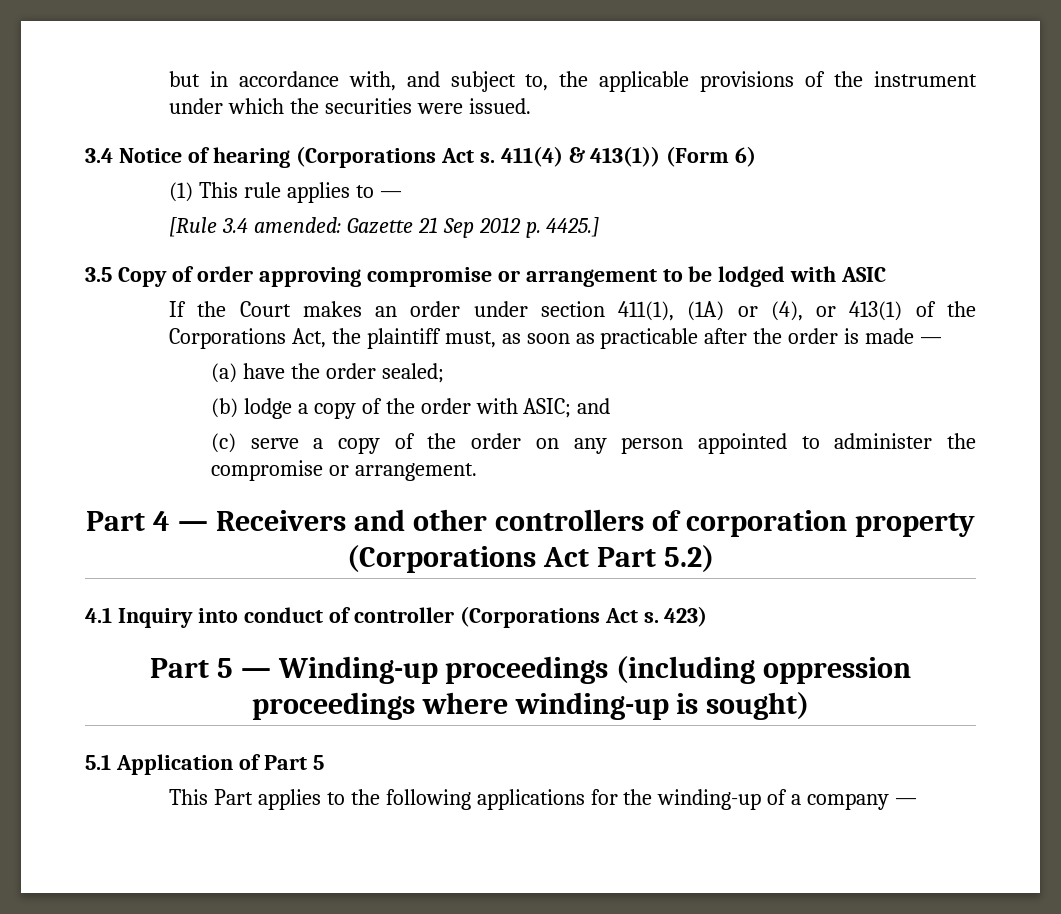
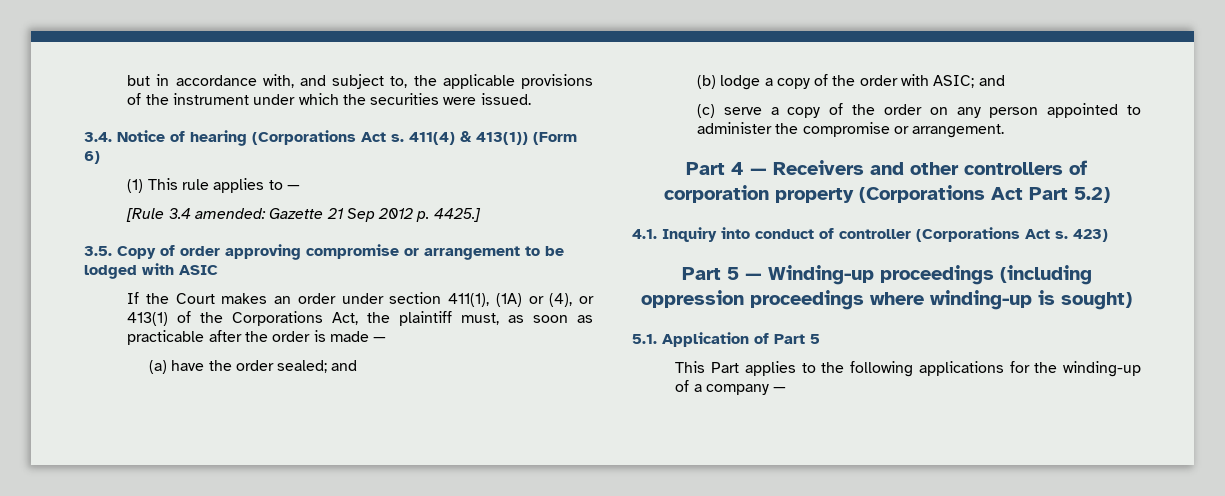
- 3.4 Notice of hearing (Corporations Act s.
+ 3.4. Notice of hearing (Corporations Act s.
- 3.5 Copy of order approving compromise or arrangement to be lodged with ASIC
+ 3.5. Copy of order approving compromise or arrangement to be lodged with ASIC
- (a) have the order sealed;
+ (a) have the order sealed; and
- 4.1 Inquiry into conduct of controller (Corporations Act s.
+ 4.1. Inquiry into conduct of controller (Corporations Act s.
- 5.1 Application of Part 5
+ 5.1. Application of Part 5

